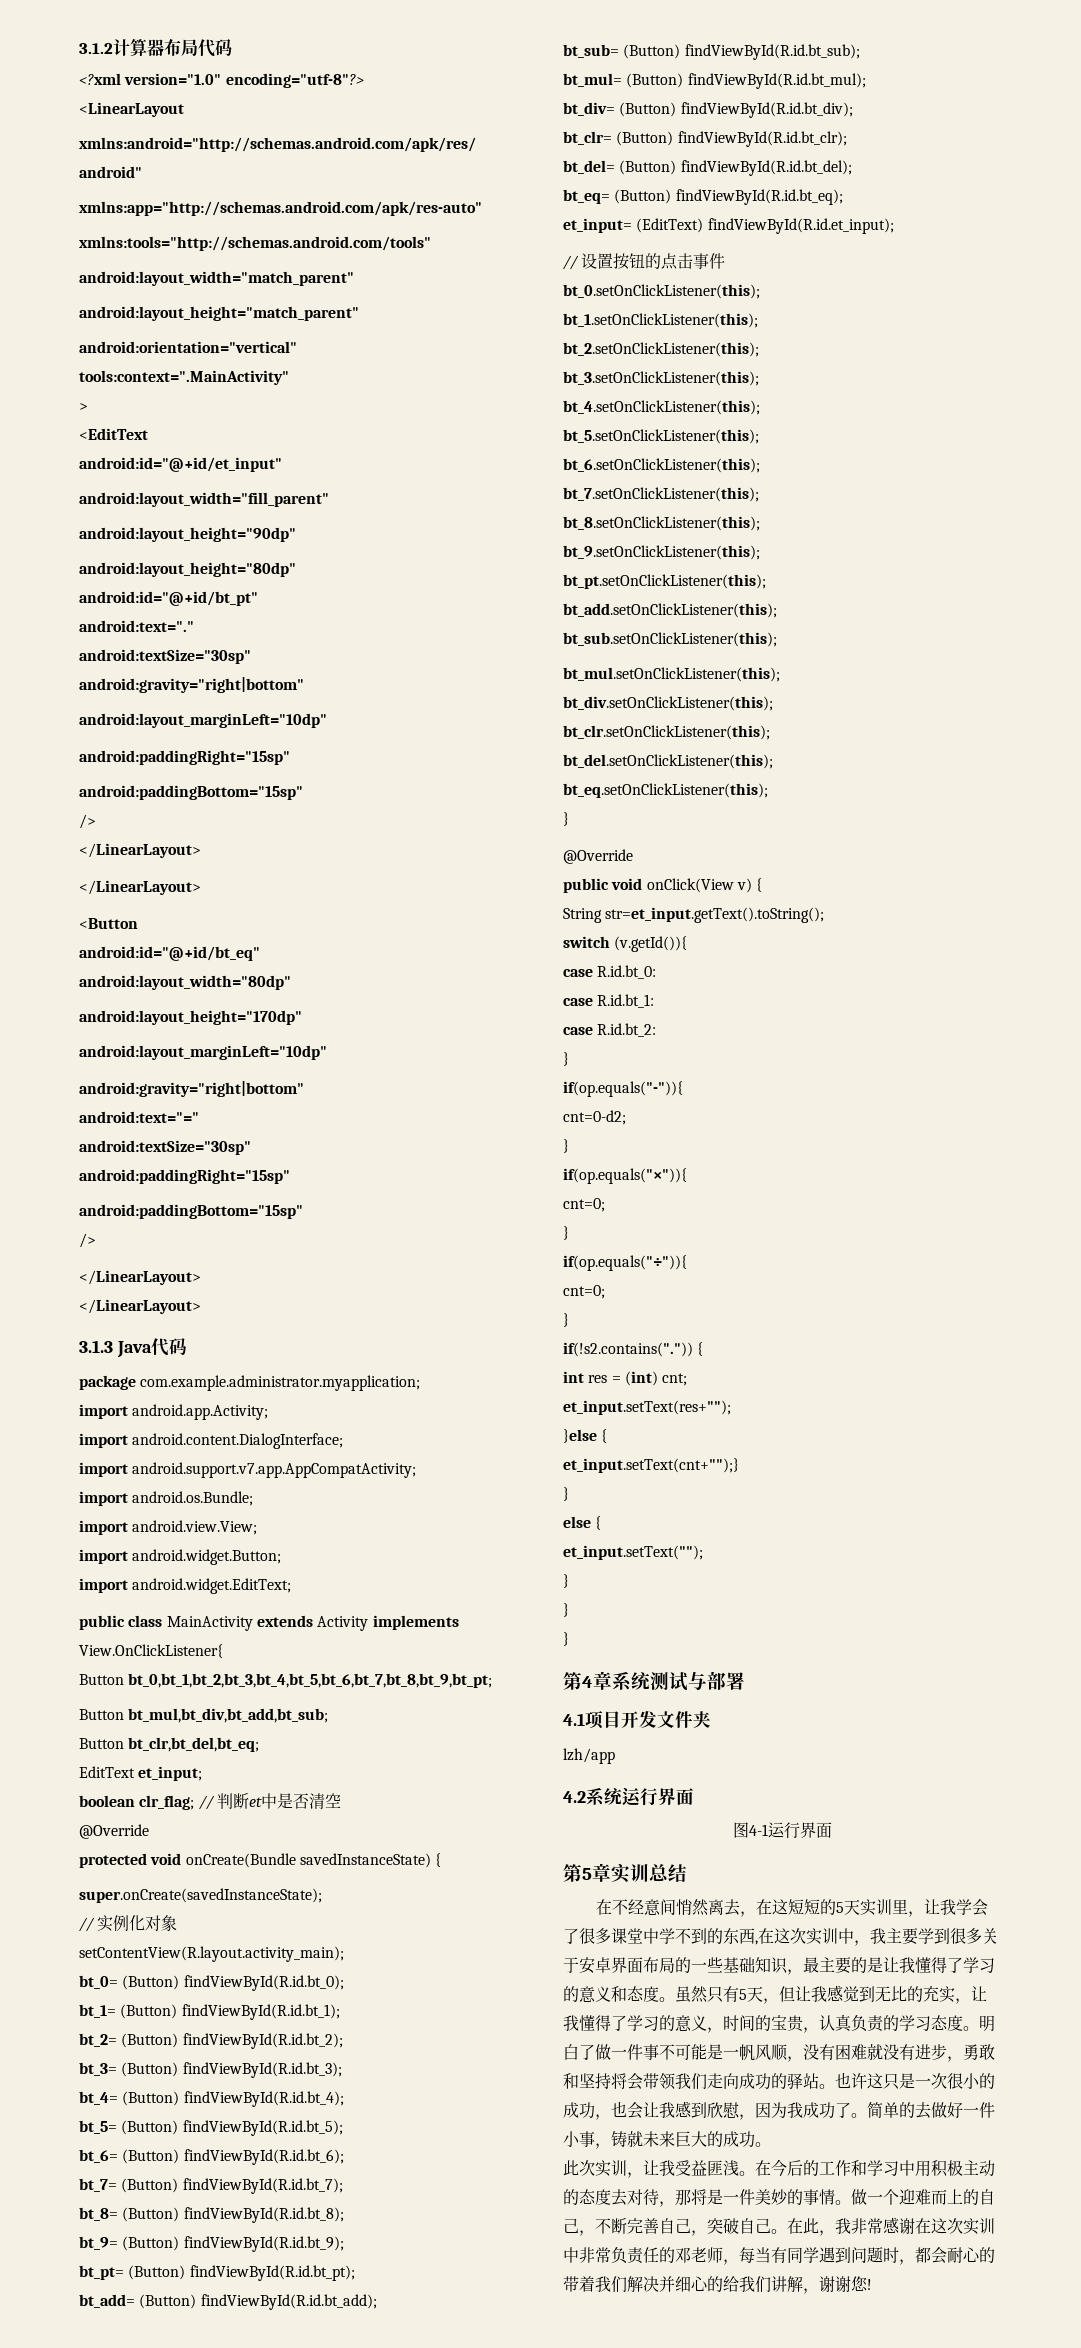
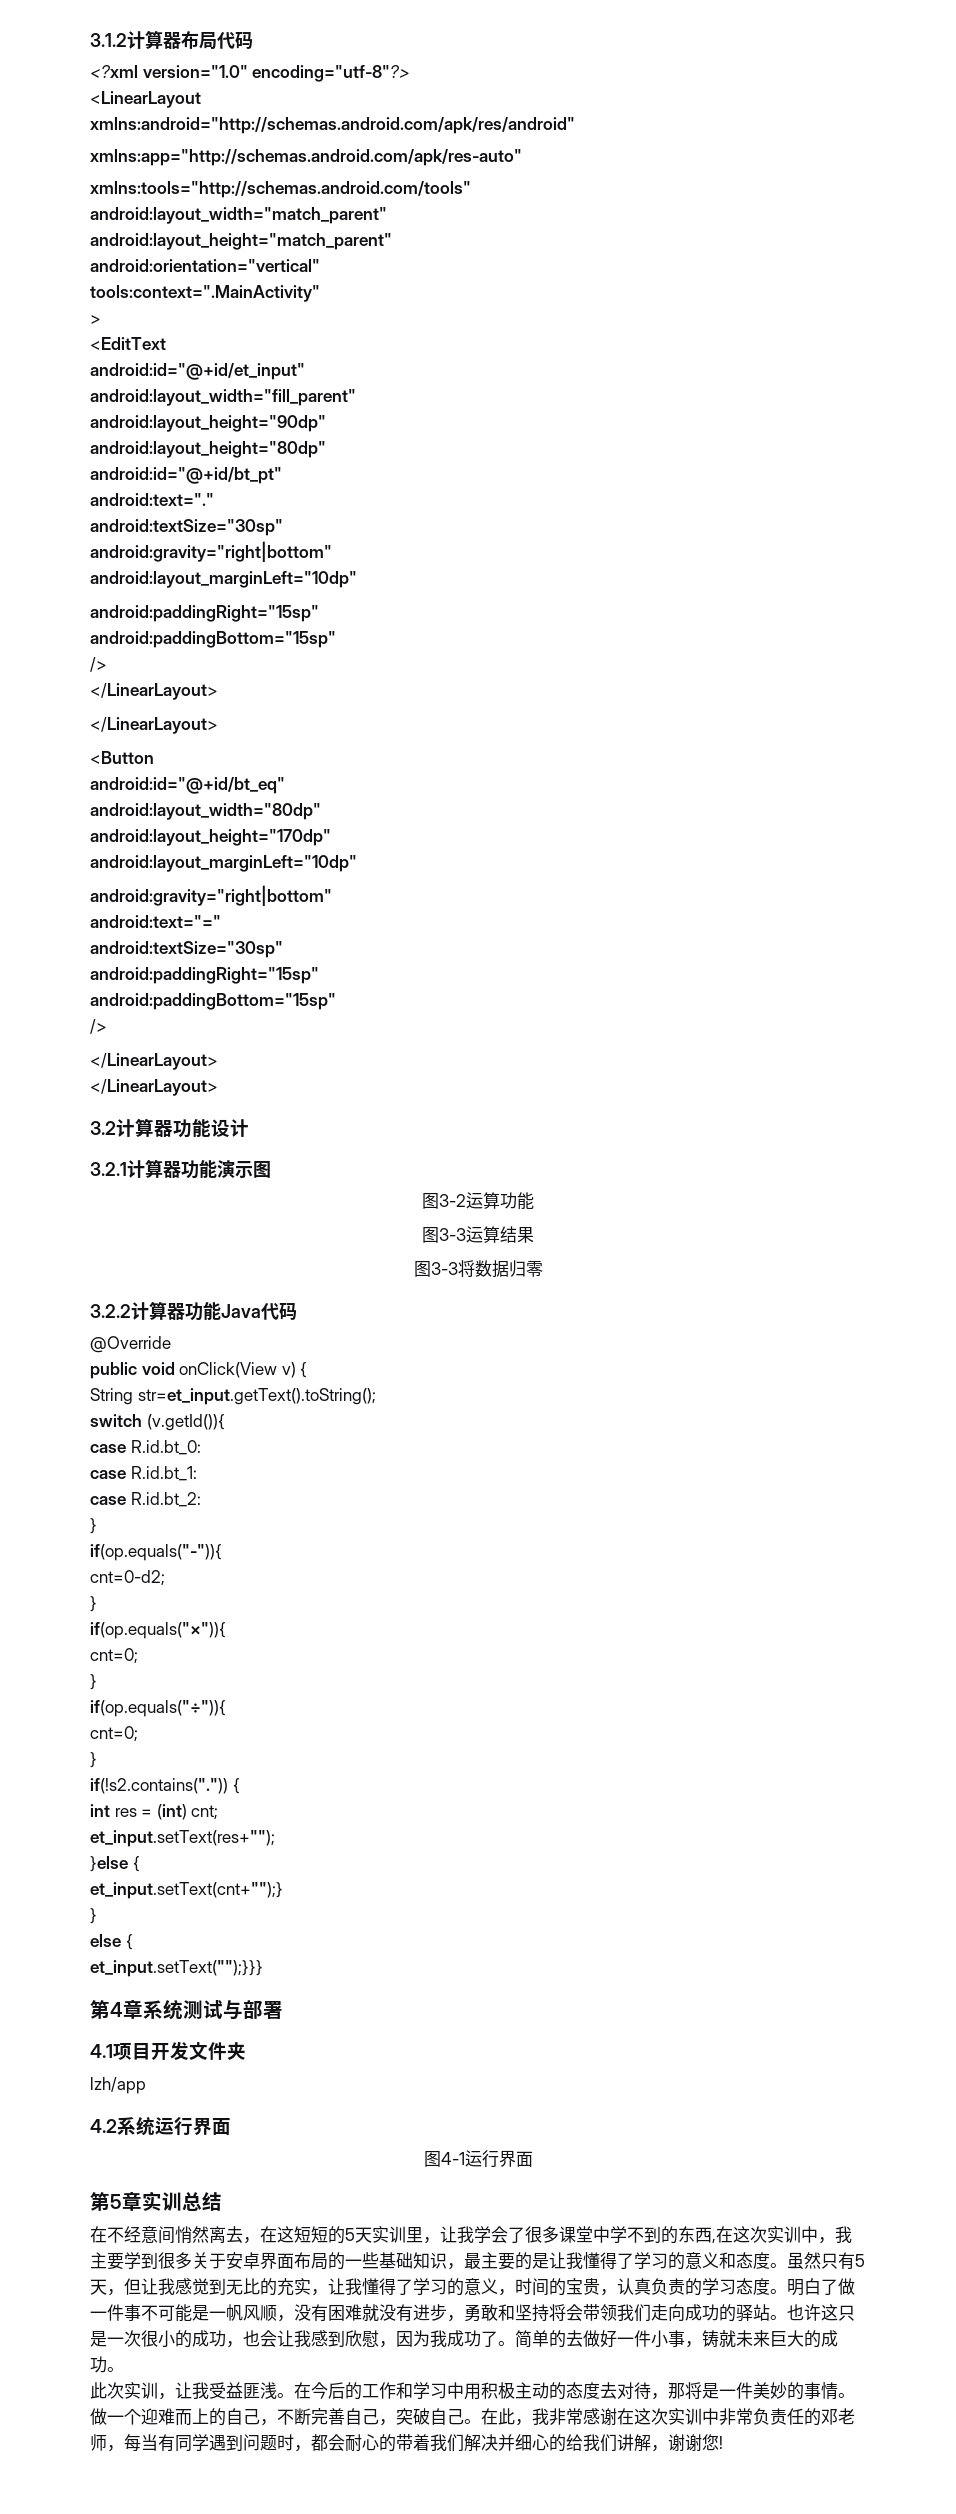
- 3.1.3 Java代码
- package com.example.administrator.myapplication;
- import android.app.Activity;
- import android.content.DialogInterface;
- import android.support.v7.app.AppCompatActivity;
- import android.os.Bundle;
- import android.view.View;
- import android.widget.Button;
- import android.widget.EditText;
- public class MainActivity extends Activity implements View.OnClickListener{
- Button bt_0,bt_1,bt_2,bt_3,bt_4,bt_5,bt_6,bt_7,bt_8,bt_9,bt_pt;
- Button bt_mul,bt_div,bt_add,bt_sub;
- Button bt_clr,bt_del,bt_eq;
- EditText et_input;
- boolean clr_flag; // 判断et中是否清空
- @Override
- protected void onCreate(Bundle savedInstanceState) {
- super.onCreate(savedInstanceState);
- // 实例化对象
- setContentView(R.layout.activity_main);
- bt_0= (Button) findViewById(R.id.bt_0);
- bt_1= (Button) findViewById(R.id.bt_1);
- bt_2= (Button) findViewById(R.id.bt_2);
- bt_3= (Button) findViewById(R.id.bt_3);
- bt_4= (Button) findViewById(R.id.bt_4);
- bt_5= (Button) findViewById(R.id.bt_5);
- bt_6= (Button) findViewById(R.id.bt_6);
- bt_7= (Button) findViewById(R.id.bt_7);
- bt_8= (Button) findViewById(R.id.bt_8);
- bt_9= (Button) findViewById(R.id.bt_9);
- bt_pt= (Button) findViewById(R.id.bt_pt);
- bt_add= (Button) findViewById(R.id.bt_add);
- bt_sub= (Button) findViewById(R.id.bt_sub);
- bt_mul= (Button) findViewById(R.id.bt_mul);
- bt_div= (Button) findViewById(R.id.bt_div);
- bt_clr= (Button) findViewById(R.id.bt_clr);
- bt_del= (Button) findViewById(R.id.bt_del);
- bt_eq= (Button) findViewById(R.id.bt_eq);
- et_input= (EditText) findViewById(R.id.et_input);
- // 设置按钮的点击事件
- bt_0.setOnClickListener(this);
- bt_1.setOnClickListener(this);
- bt_2.setOnClickListener(this);
- bt_3.setOnClickListener(this);
- bt_4.setOnClickListener(this);
- bt_5.setOnClickListener(this);
- bt_6.setOnClickListener(this);
- bt_7.setOnClickListener(this);
- bt_8.setOnClickListener(this);
- bt_9.setOnClickListener(this);
- bt_pt.setOnClickListener(this);
- bt_add.setOnClickListener(this);
- bt_sub.setOnClickListener(this);
- bt_mul.setOnClickListener(this);
- bt_div.setOnClickListener(this);
- bt_clr.setOnClickListener(this);
- bt_del.setOnClickListener(this);
- bt_eq.setOnClickListener(this);
- }
+ 3.2计算器功能设计
+ 3.2.1计算器功能演示图
+ 图3-2运算功能
+ 图3-3运算结果
+ 图3-3将数据归零
+ 3.2.2计算器功能Java代码
- et_input.setText("");
- }
- }
- }
+ et_input.setText("");}}}

